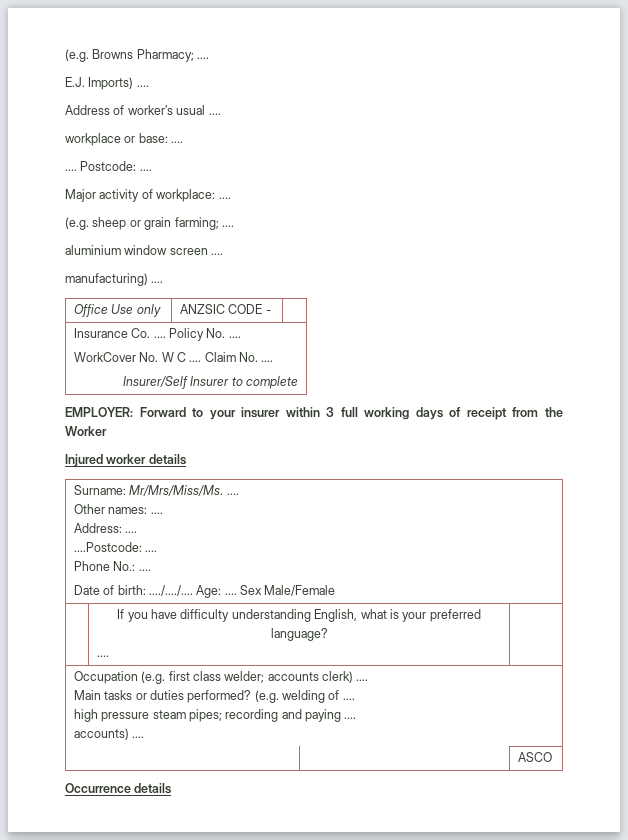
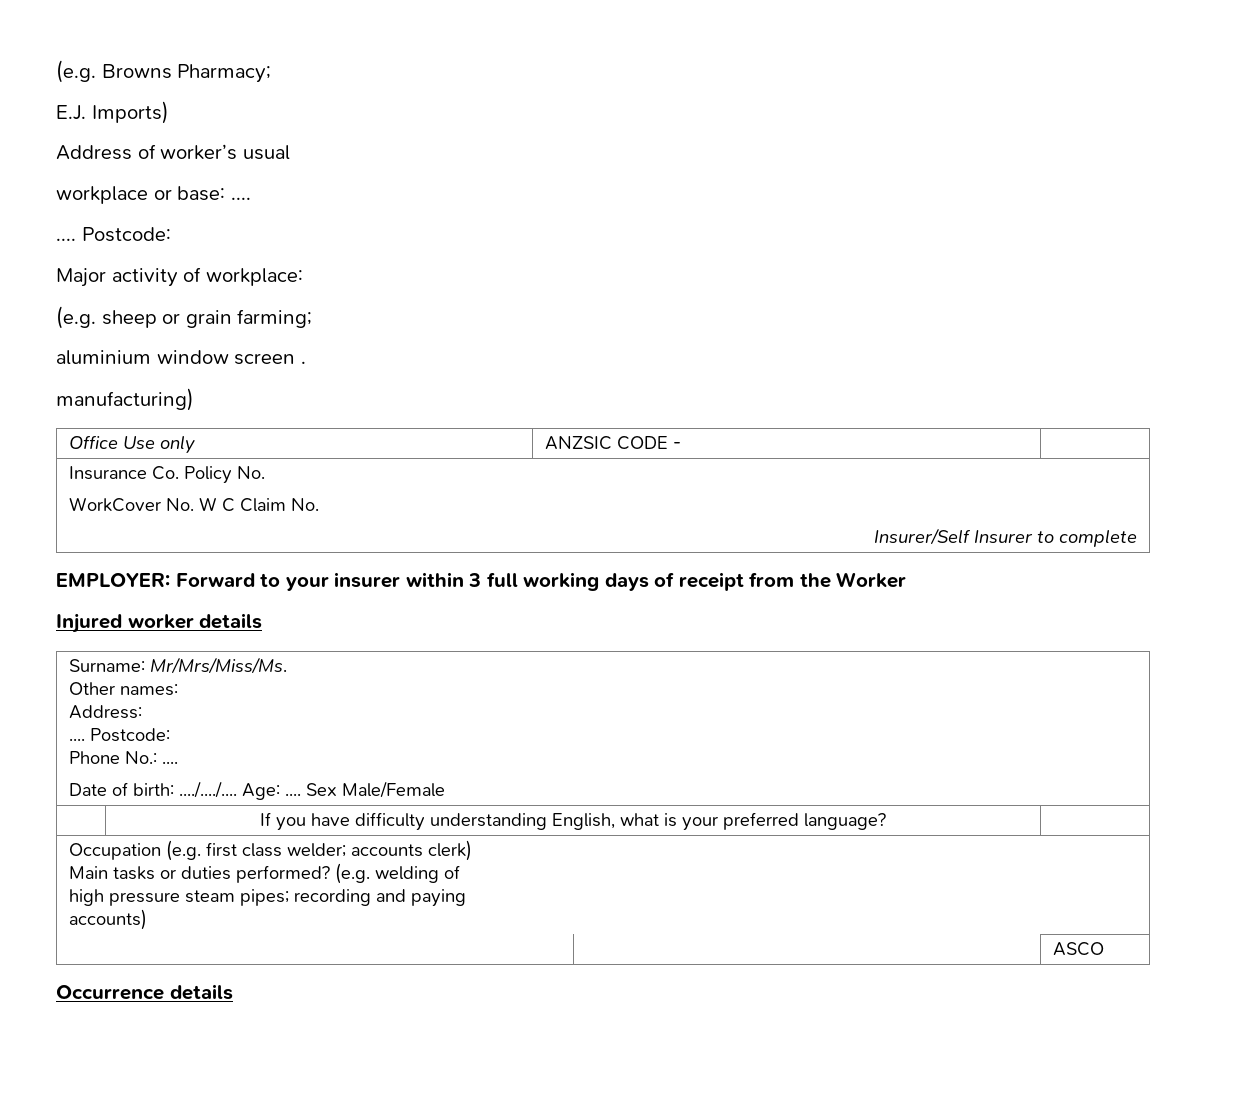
- (e.g. Browns Pharmacy; ....
+ (e.g. Browns Pharmacy;
- E.J. Imports) ....
+ E.J. Imports)
- Address of worker’s usual ....
+ Address of worker’s usual
  workplace or base: ....
- .... Postcode: ....
+ .... Postcode:
- Major activity of workplace: ....
+ Major activity of workplace:
- (e.g. sheep or grain farming; ....
+ (e.g. sheep or grain farming;
- aluminium window screen ....
+ aluminium window screen .
- manufacturing) ....
+ manufacturing)
- Insurance Co. .... Policy No. ....
- WorkCover No. W C .... Claim No. ....
+ Insurance Co. Policy No.
+ WorkCover No. W C Claim No.
- Surname: Mr/Mrs/Miss/Ms. ....
- Other names: ....
- Address: ....
- ....Postcode: ....
+ Surname: Mr/Mrs/Miss/Ms.
+ Other names:
+ Address:
+ .... Postcode:
- | If you have difficulty understanding English, what is your preferred language?
- .... |
+ | If you have difficulty understanding English, what is your preferred language? |
- Occupation (e.g. first class welder; accounts clerk) ....
- Main tasks or duties performed? (e.g. welding of ....
- high pressure steam pipes; recording and paying ....
- accounts) ....
+ Occupation (e.g. first class welder; accounts clerk)
+ Main tasks or duties performed? (e.g. welding of
+ high pressure steam pipes; recording and paying
+ accounts)

